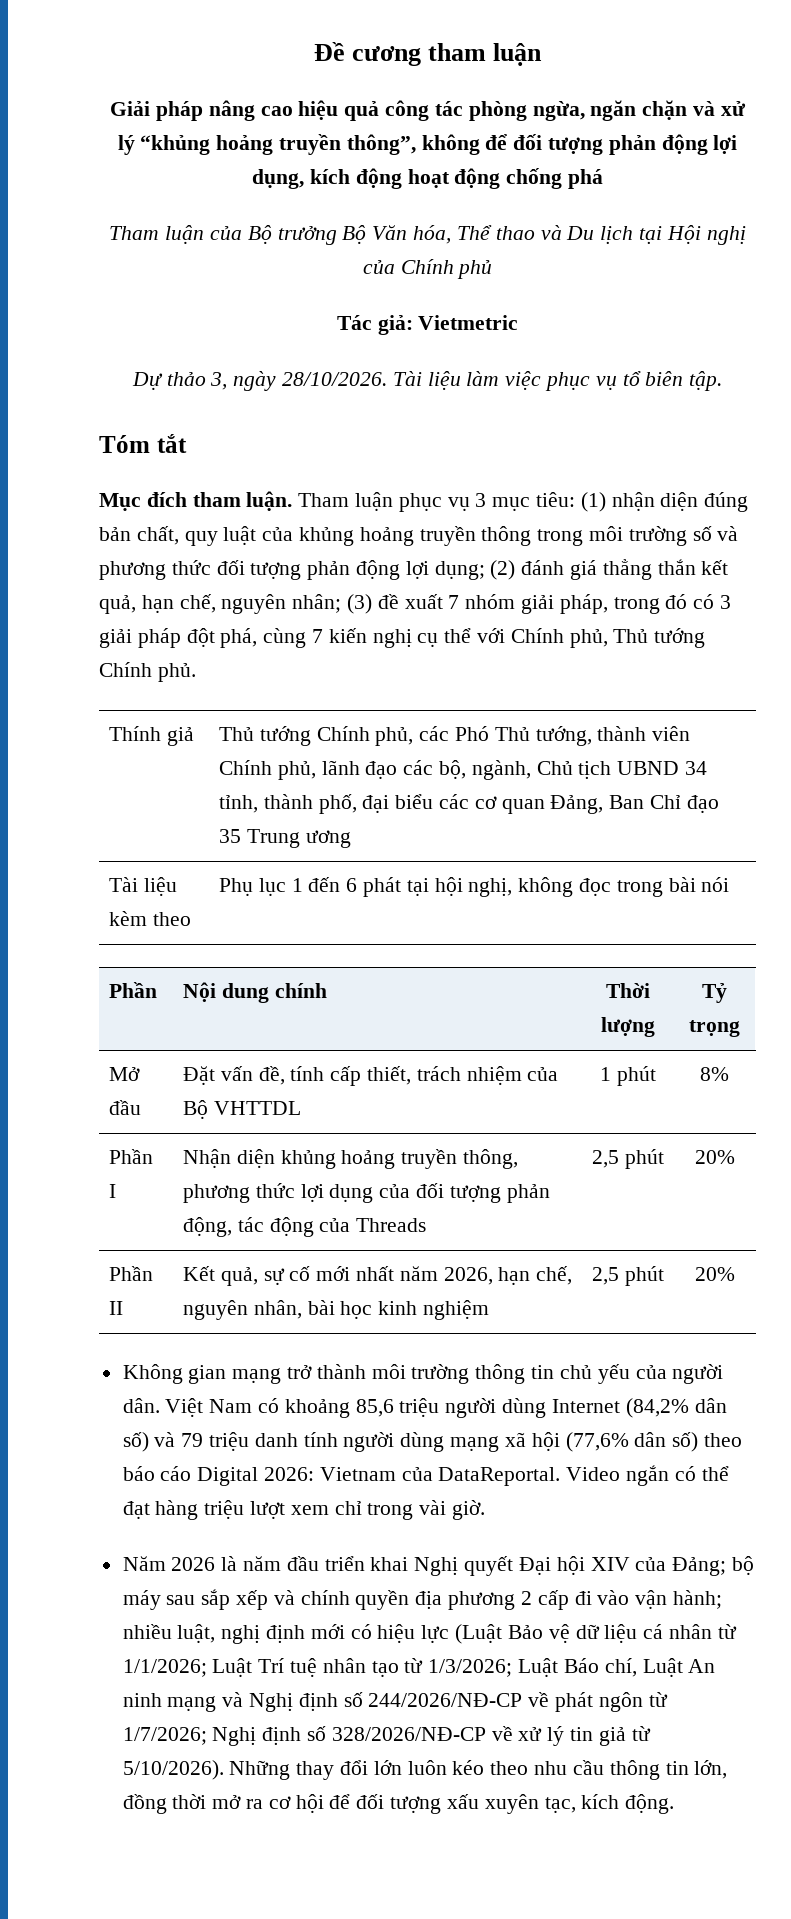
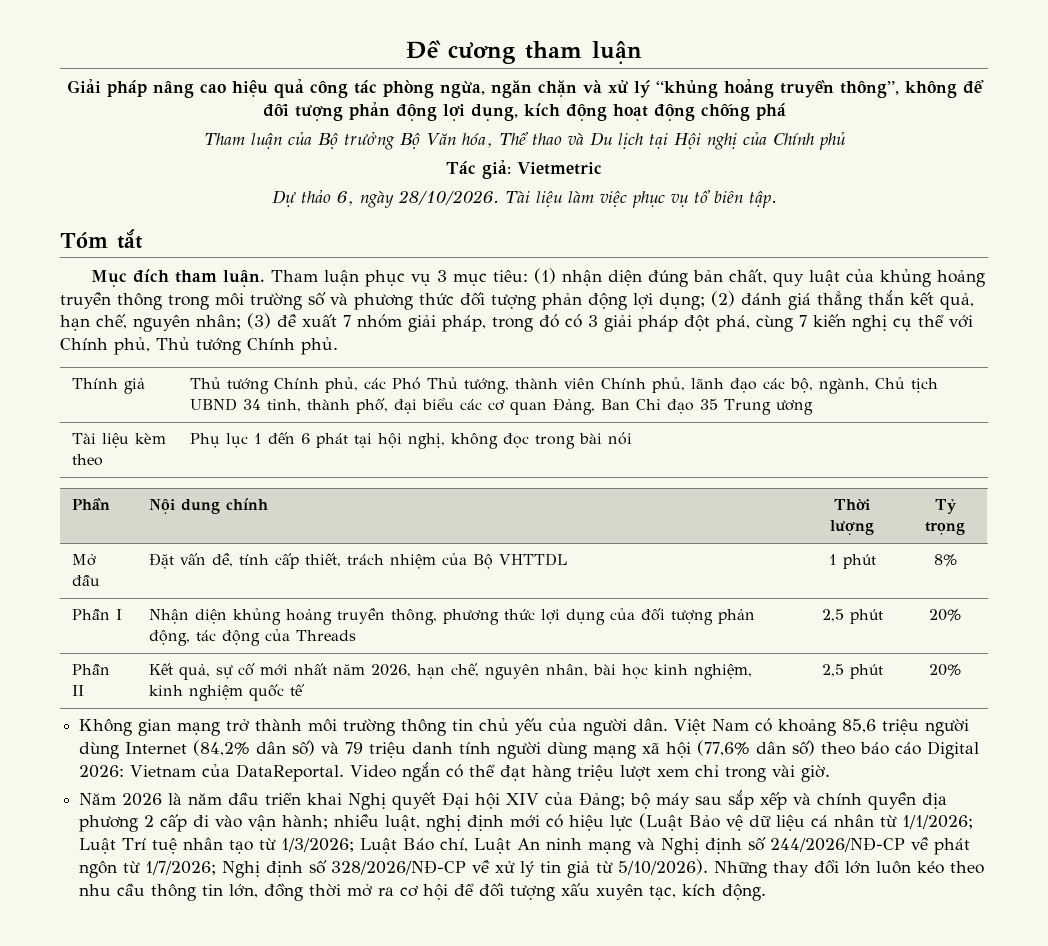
- Dự thảo 3, ngày 28/10/2026.
+ Dự thảo 6, ngày 28/10/2026.
- Phần II | Kết quả, sự cố mới nhất năm 2026, hạn chế, nguyên nhân, bài học kinh nghiệm | 2,5 phút | 20%
+ Phần II | Kết quả, sự cố mới nhất năm 2026, hạn chế, nguyên nhân, bài học kinh nghiệm, kinh nghiệm quốc tế | 2,5 phút | 20%

